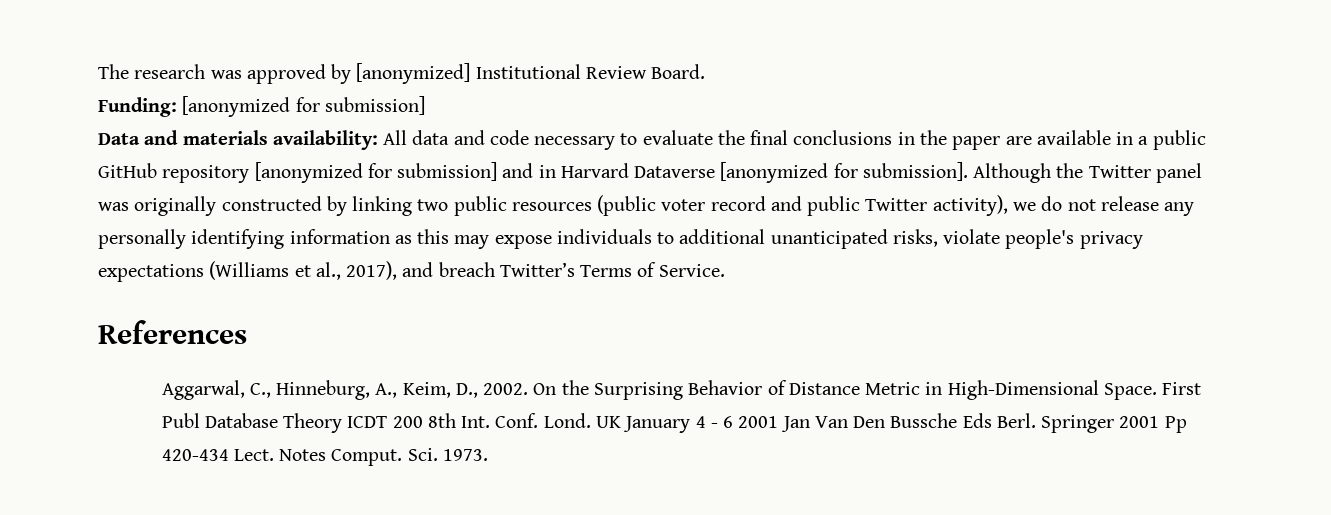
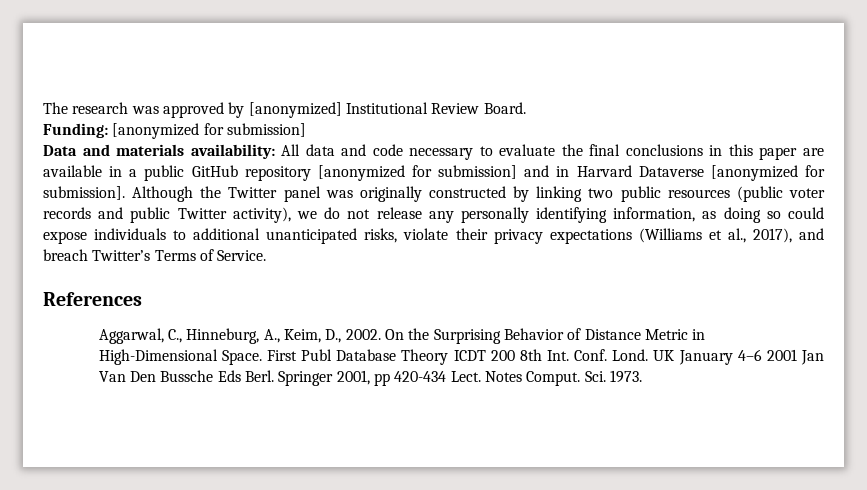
- Data and materials availability: All data and code necessary to evaluate the final conclusions in the paper are available in a public GitHub repository [anonymized for submission] and in Harvard Dataverse [anonymized for submission].
+ Data and materials availability: All data and code necessary to evaluate the final conclusions in this paper are available in a public GitHub repository [anonymized for submission] and in Harvard Dataverse [anonymized for submission].
- Although the Twitter panel was originally constructed by linking two public resources (public voter record and public Twitter activity), we do not release any personally identifying information as this may expose individuals to additional unanticipated risks, violate people's privacy expectations (Williams et al., 2017), and breach Twitter’s Terms of Service.
+ Although the Twitter panel was originally constructed by linking two public resources (public voter records and public Twitter activity), we do not release any personally identifying information, as doing so could expose individuals to additional unanticipated risks, violate their privacy expectations (Williams et al., 2017), and breach Twitter’s Terms of Service.
- UK January 4 - 6 2001 Jan Van Den Bussche Eds Berl.
+ UK January 4–6 2001 Jan Van Den Bussche Eds Berl.
- Springer 2001 Pp 420-434 Lect.
+ Springer 2001, pp 420-434 Lect.

